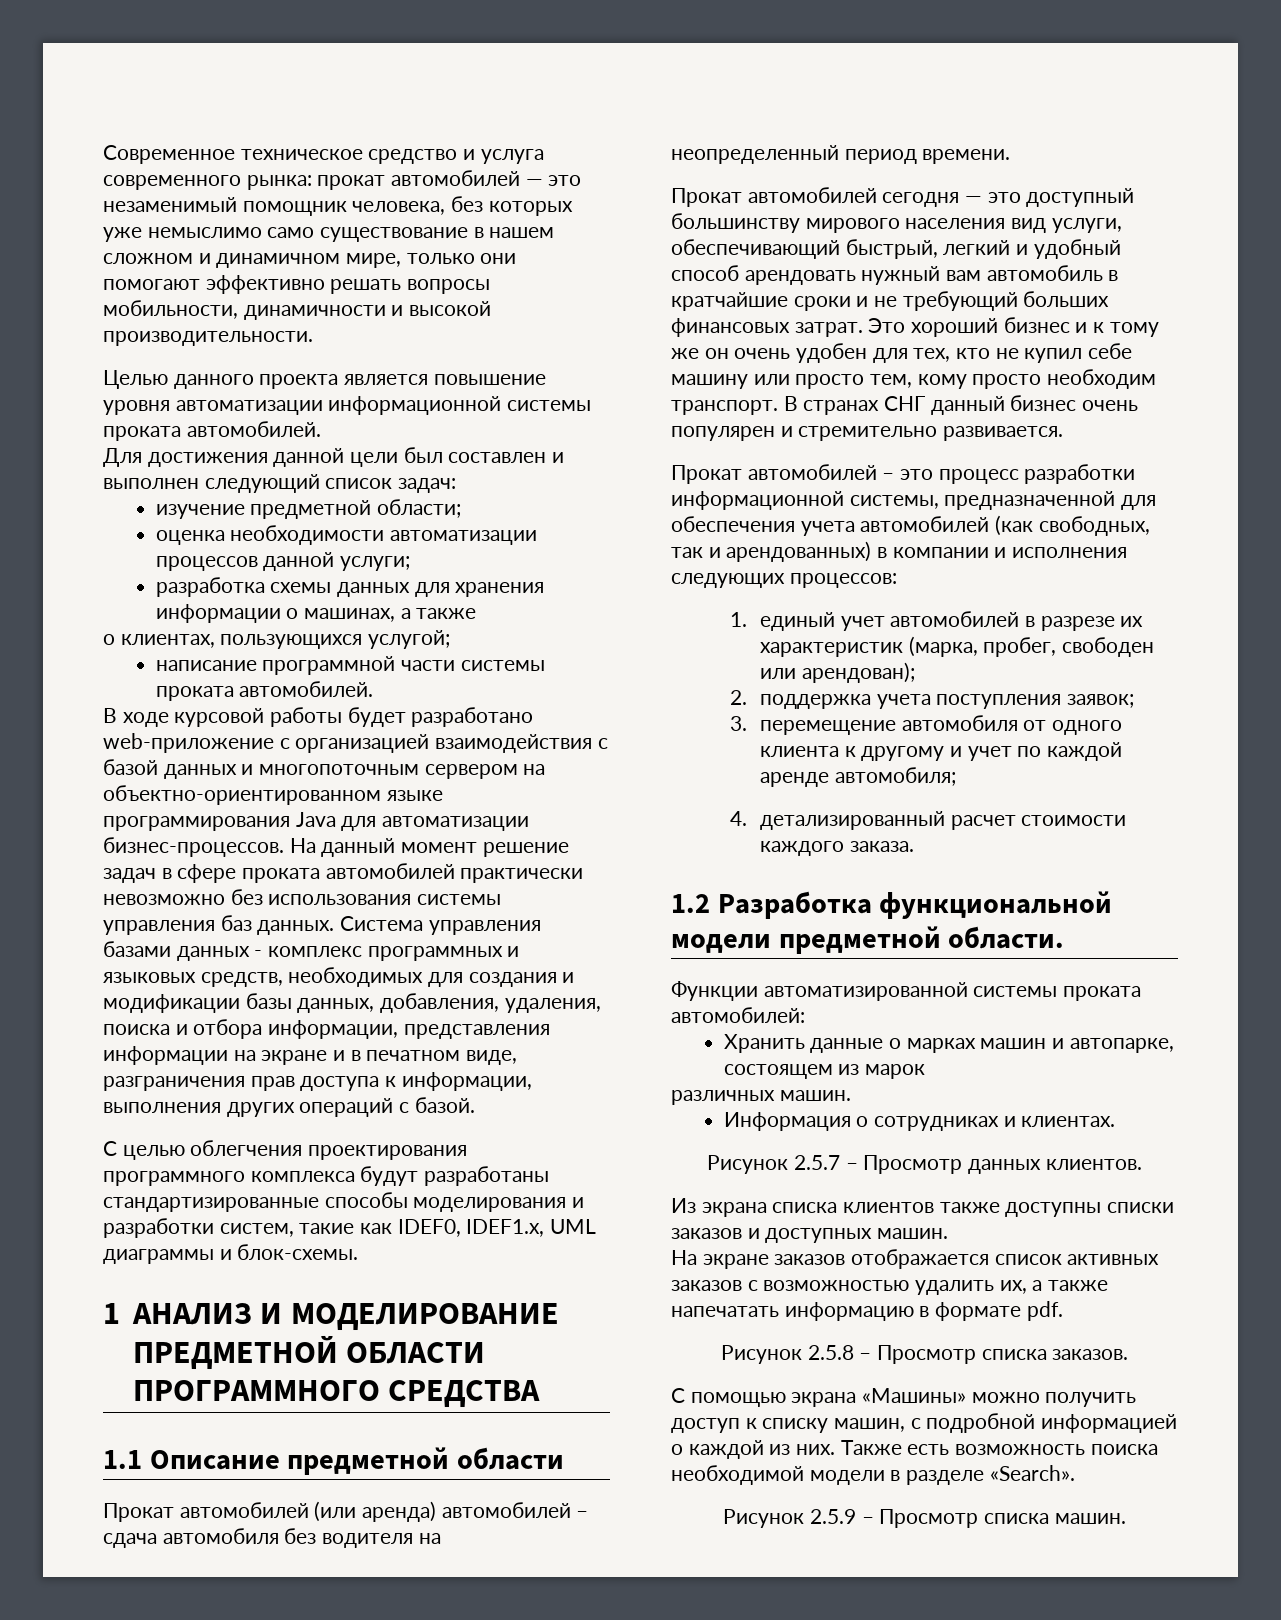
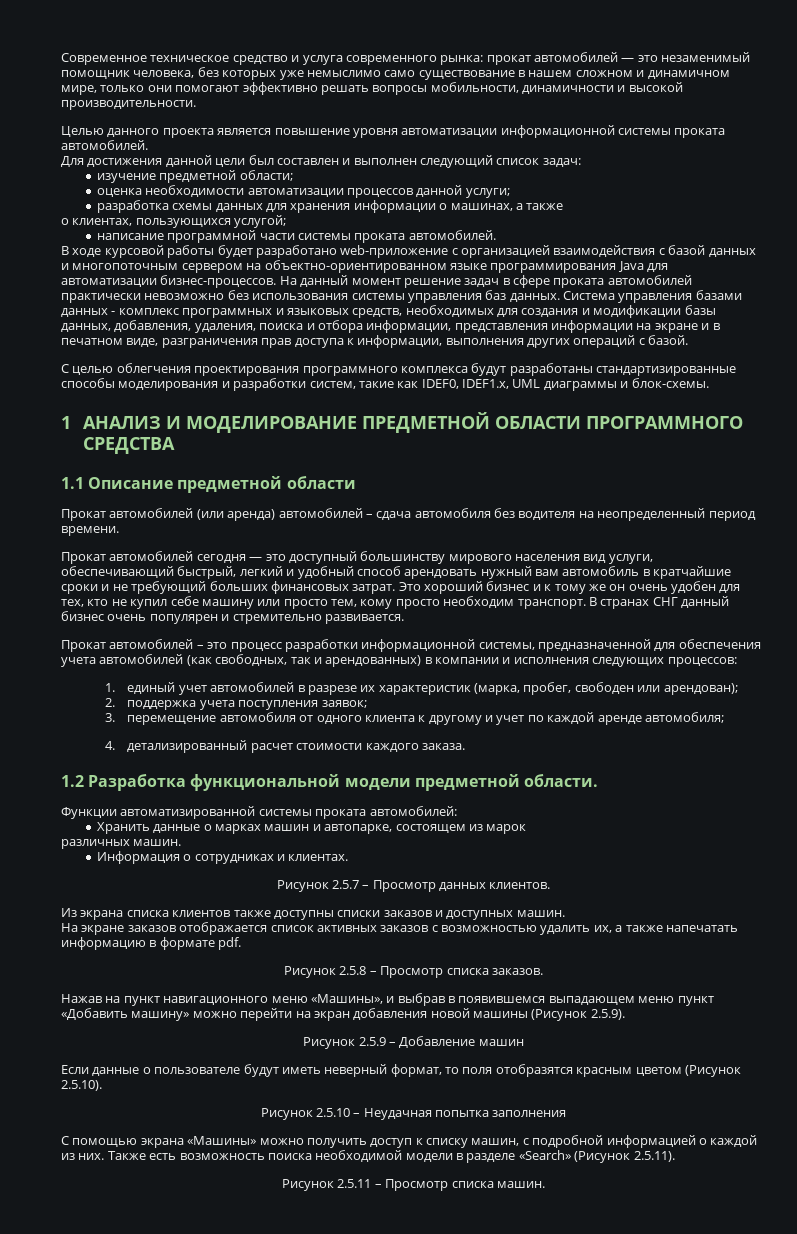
+ Нажав на пункт навигационного меню «Машины», и выбрав в появившемся выпадающем меню пункт «Добавить машину» можно перейти на экран добавления новой машины (Рисунок 2.5.9).
+ Рисунок 2.5.9 – Добавление машин
+ Если данные о пользователе будут иметь неверный формат, то поля отобразятся красным цветом (Рисунок 2.5.10).
+ Рисунок 2.5.10 – Неудачная попытка заполнения
- Также есть возможность поиска необходимой модели в разделе «Search».
- Рисунок 2.5.9 – Просмотр списка машин.
+ Также есть возможность поиска необходимой модели в разделе «Search» (Рисунок 2.5.11).
+ Рисунок 2.5.11 – Просмотр списка машин.

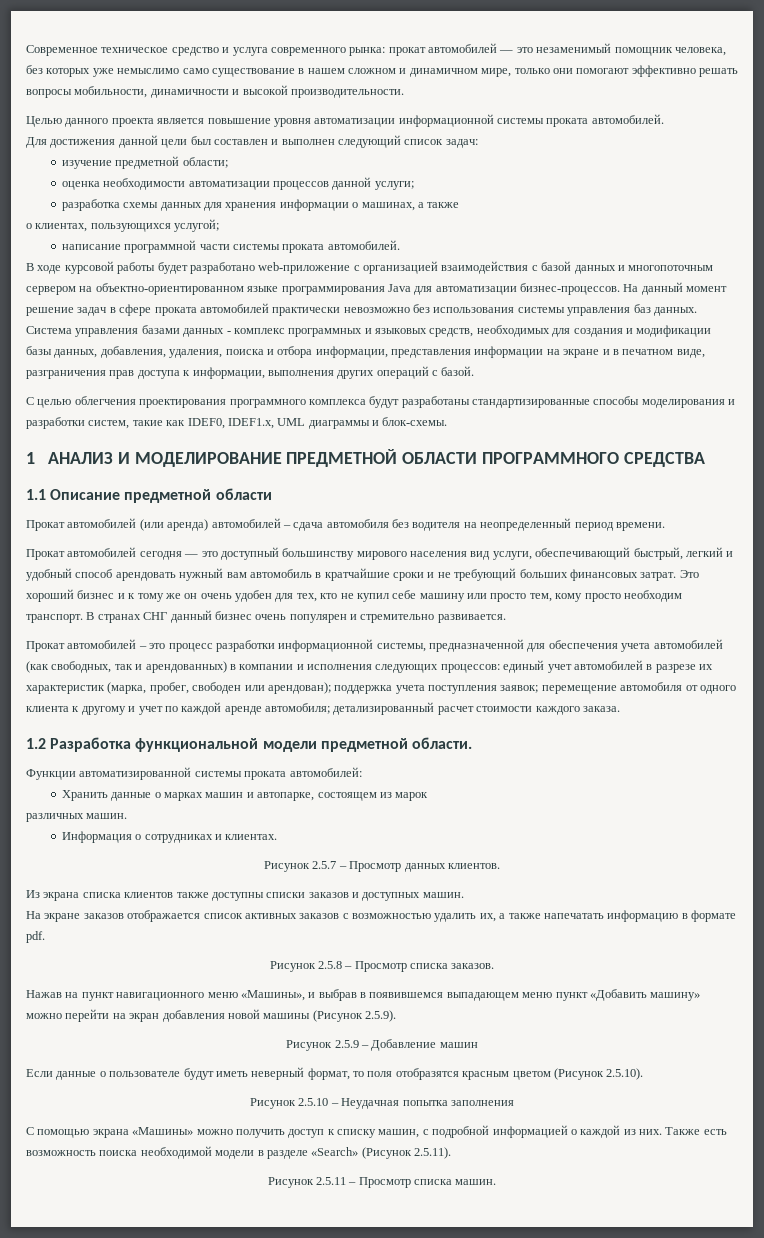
- Прокат автомобилей – это процесс разработки информационной системы, предназначенной для обеспечения учета автомобилей (как свободных, так и арендованных) в компании и исполнения следующих процессов:
- 1. единый учет автомобилей в разрезе их характеристик (марка, пробег, свободен или арендован);
- 2. поддержка учета поступления заявок;
- 3. перемещение автомобиля от одного клиента к другому и учет по каждой аренде автомобиля;
- 4. детализированный расчет стоимости каждого заказа.
+ Прокат автомобилей – это процесс разработки информационной системы, предназначенной для обеспечения учета автомобилей (как свободных, так и арендованных) в компании и исполнения следующих процессов: единый учет автомобилей в разрезе их характеристик (марка, пробег, свободен или арендован); поддержка учета поступления заявок; перемещение автомобиля от одного клиента к другому и учет по каждой аренде автомобиля; детализированный расчет стоимости каждого заказа.

